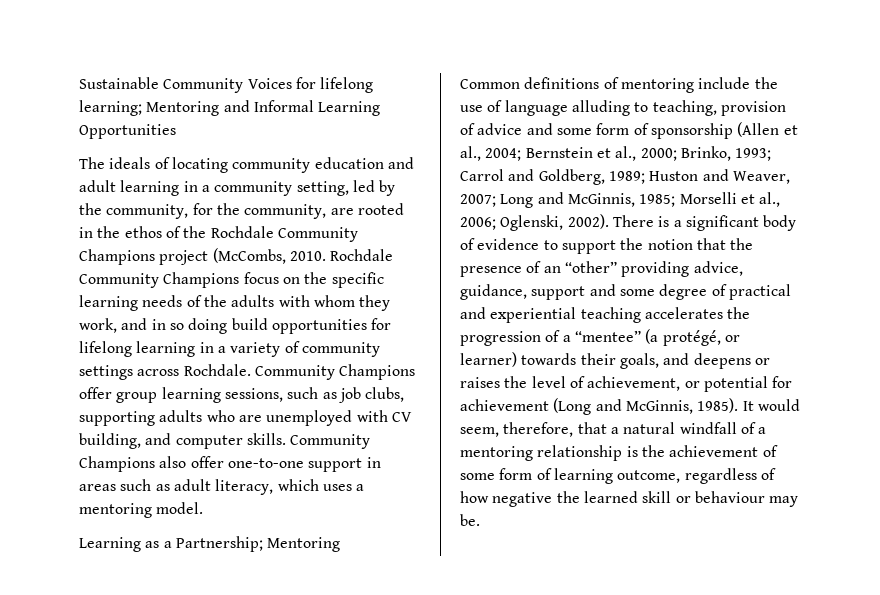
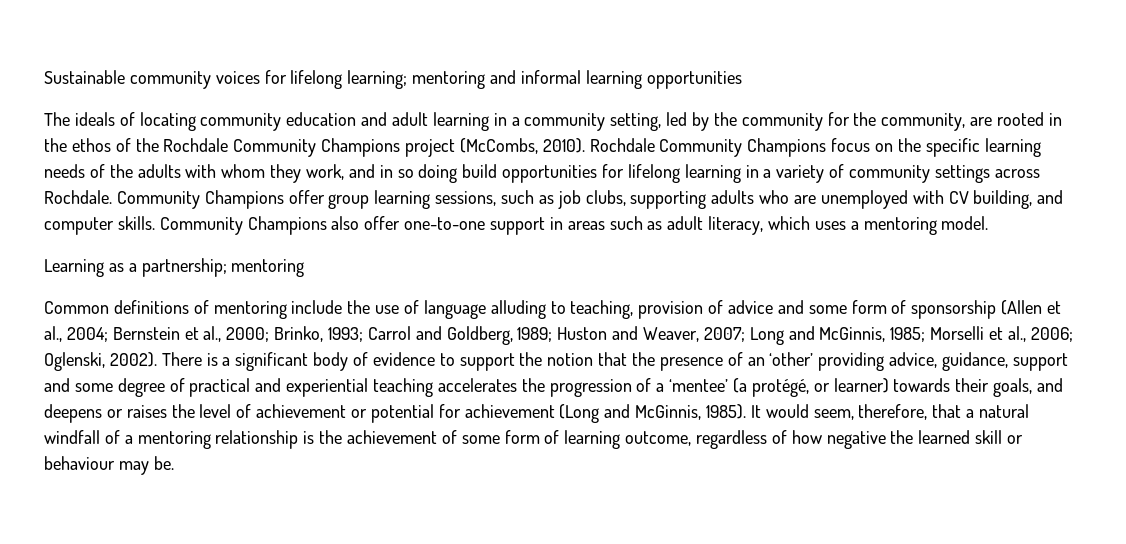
- Sustainable Community Voices for lifelong learning; Mentoring and Informal Learning Opportunities
+ Sustainable community voices for lifelong learning; mentoring and informal learning opportunities
- The ideals of locating community education and adult learning in a community setting, led by the community, for the community, are rooted in the ethos of the Rochdale Community Champions project (McCombs, 2010.
+ The ideals of locating community education and adult learning in a community setting, led by the community for the community, are rooted in the ethos of the Rochdale Community Champions project (McCombs, 2010).
- Learning as a Partnership; Mentoring
+ Learning as a partnership; mentoring
- There is a significant body of evidence to support the notion that the presence of an “other” providing advice, guidance, support and some degree of practical and experiential teaching accelerates the progression of a “mentee” (a protégé, or learner) towards their goals, and deepens or raises the level of achievement, or potential for achievement (Long and McGinnis, 1985).
+ There is a significant body of evidence to support the notion that the presence of an ‘other’ providing advice, guidance, support and some degree of practical and experiential teaching accelerates the progression of a ‘mentee’ (a protégé, or learner) towards their goals, and deepens or raises the level of achievement or potential for achievement (Long and McGinnis, 1985).

